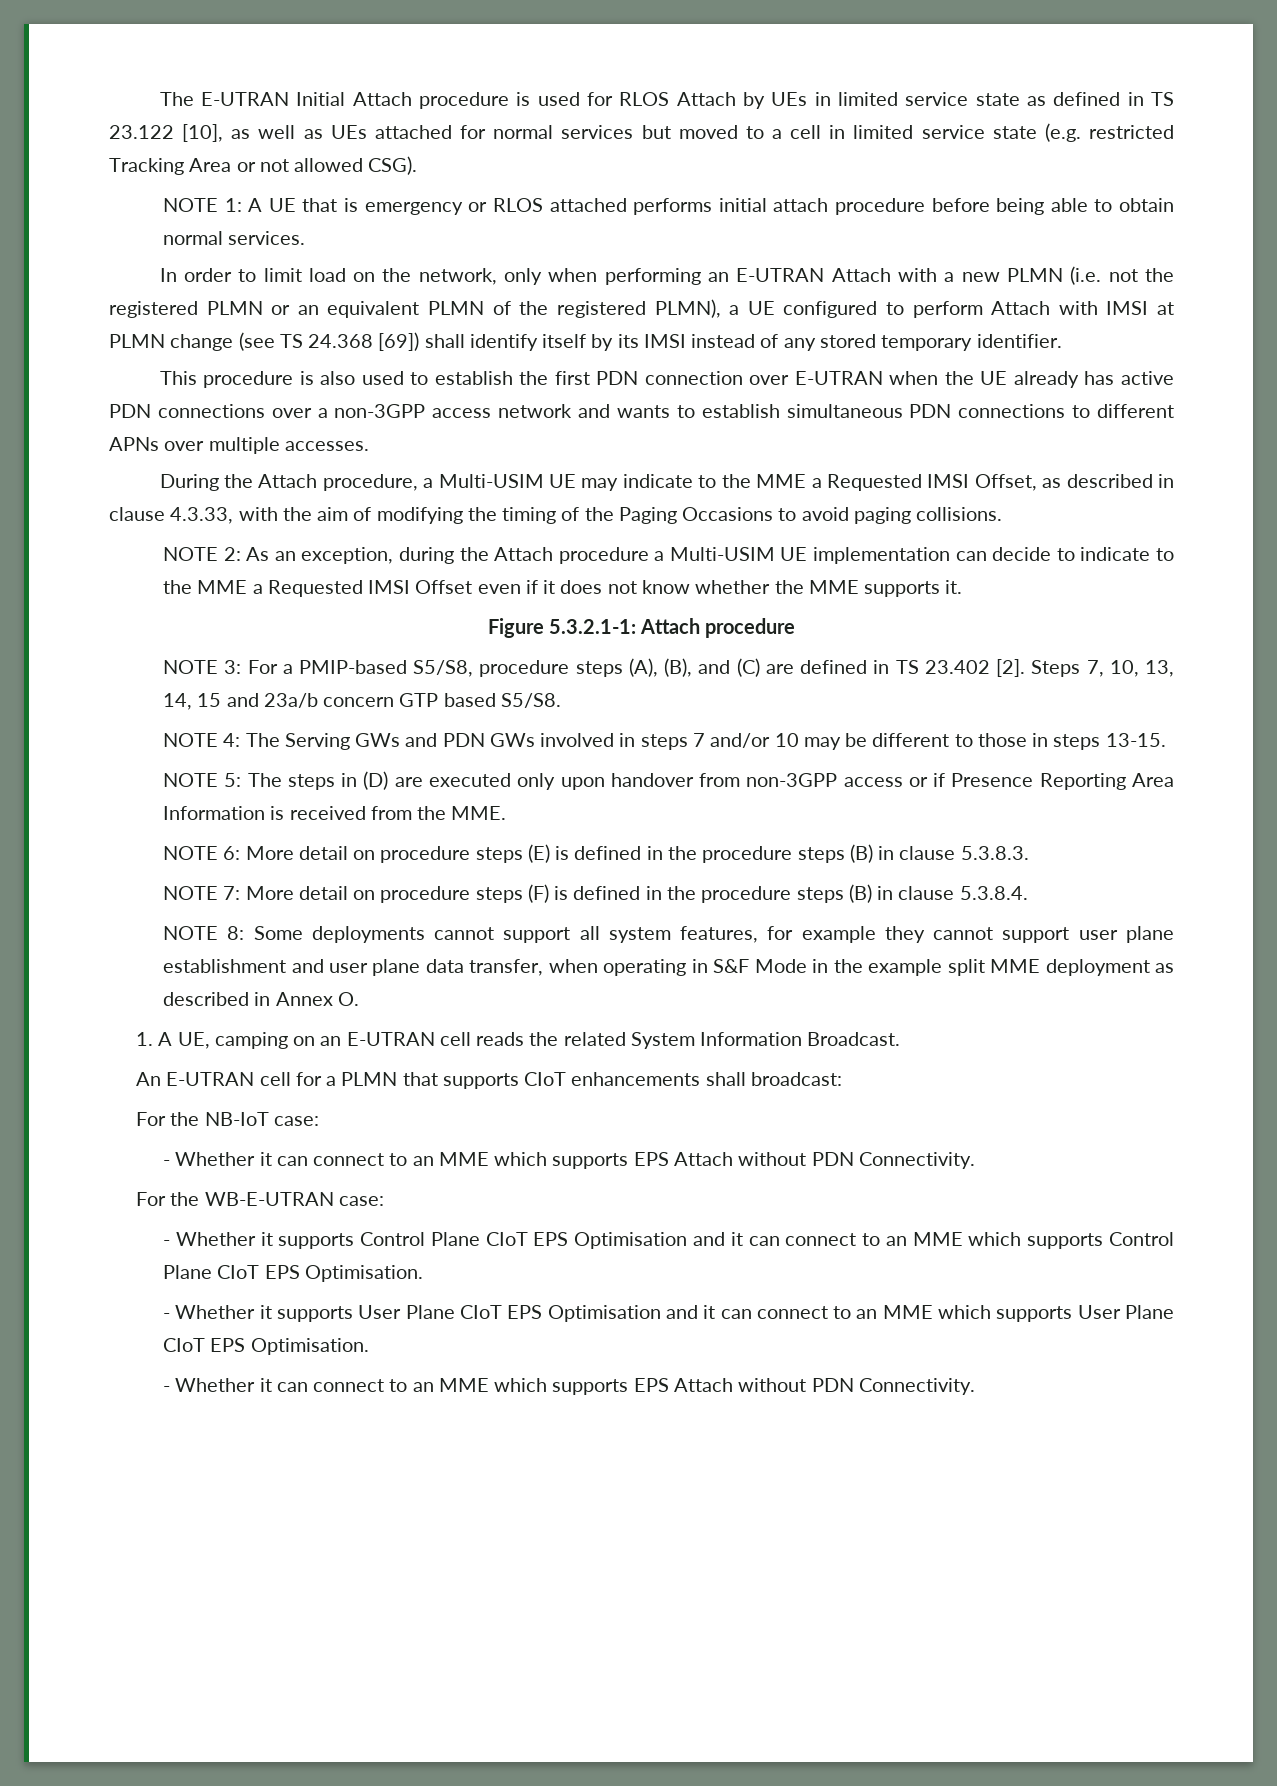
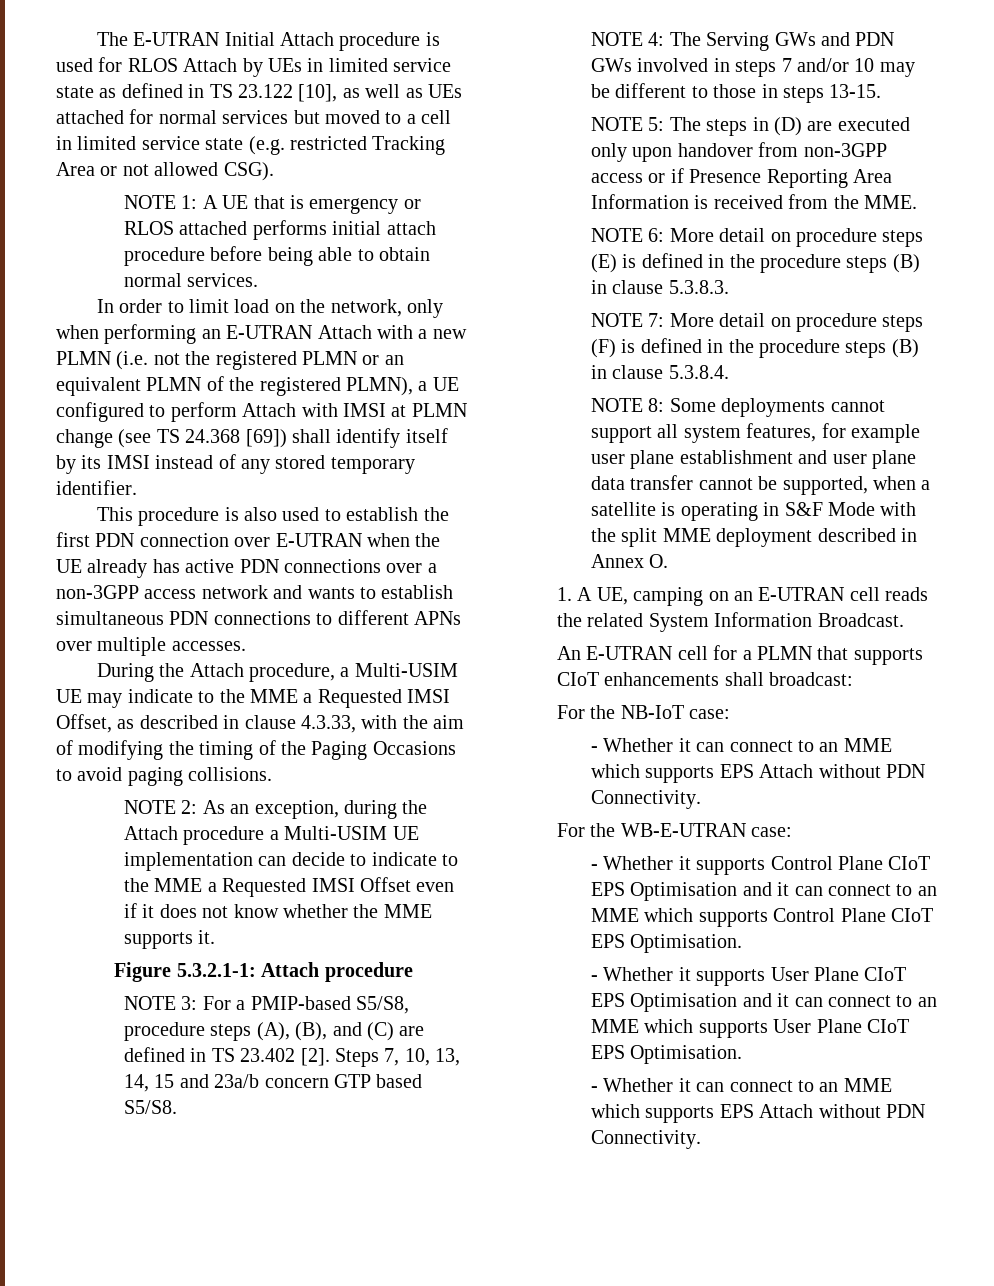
- NOTE 8: Some deployments cannot support all system features, for example they cannot support user plane establishment and user plane data transfer, when operating in S&F Mode in the example split MME deployment as described in Annex O.
+ NOTE 8: Some deployments cannot support all system features, for example user plane establishment and user plane data transfer cannot be supported, when a satellite is operating in S&F Mode with the split MME deployment described in Annex O.

